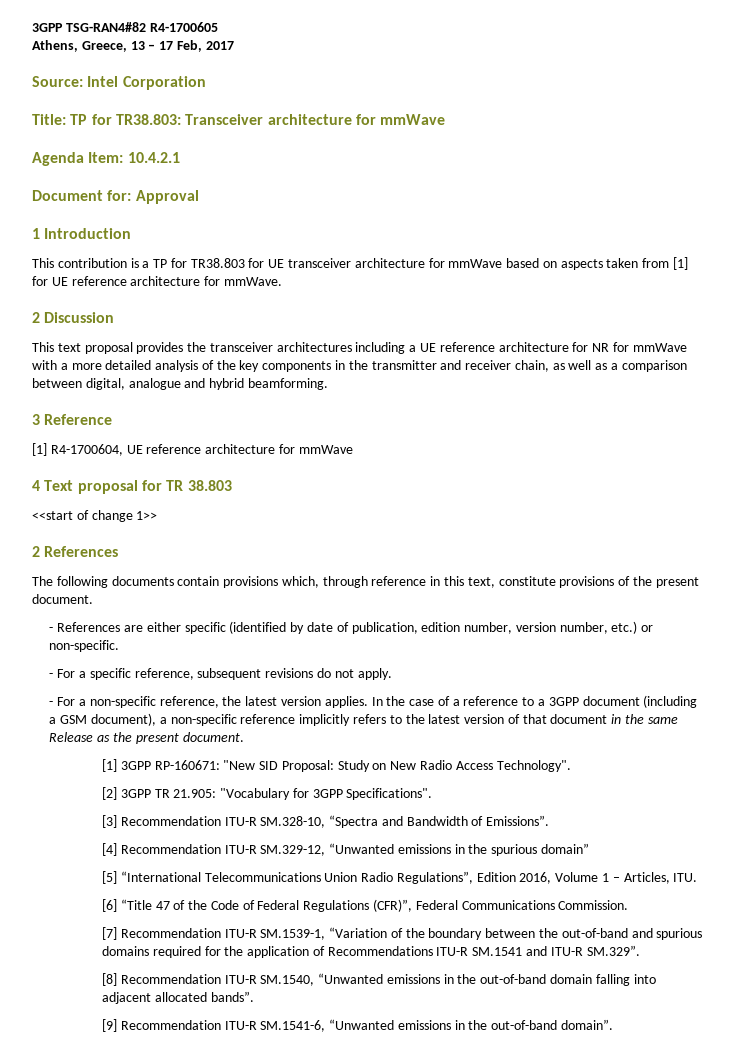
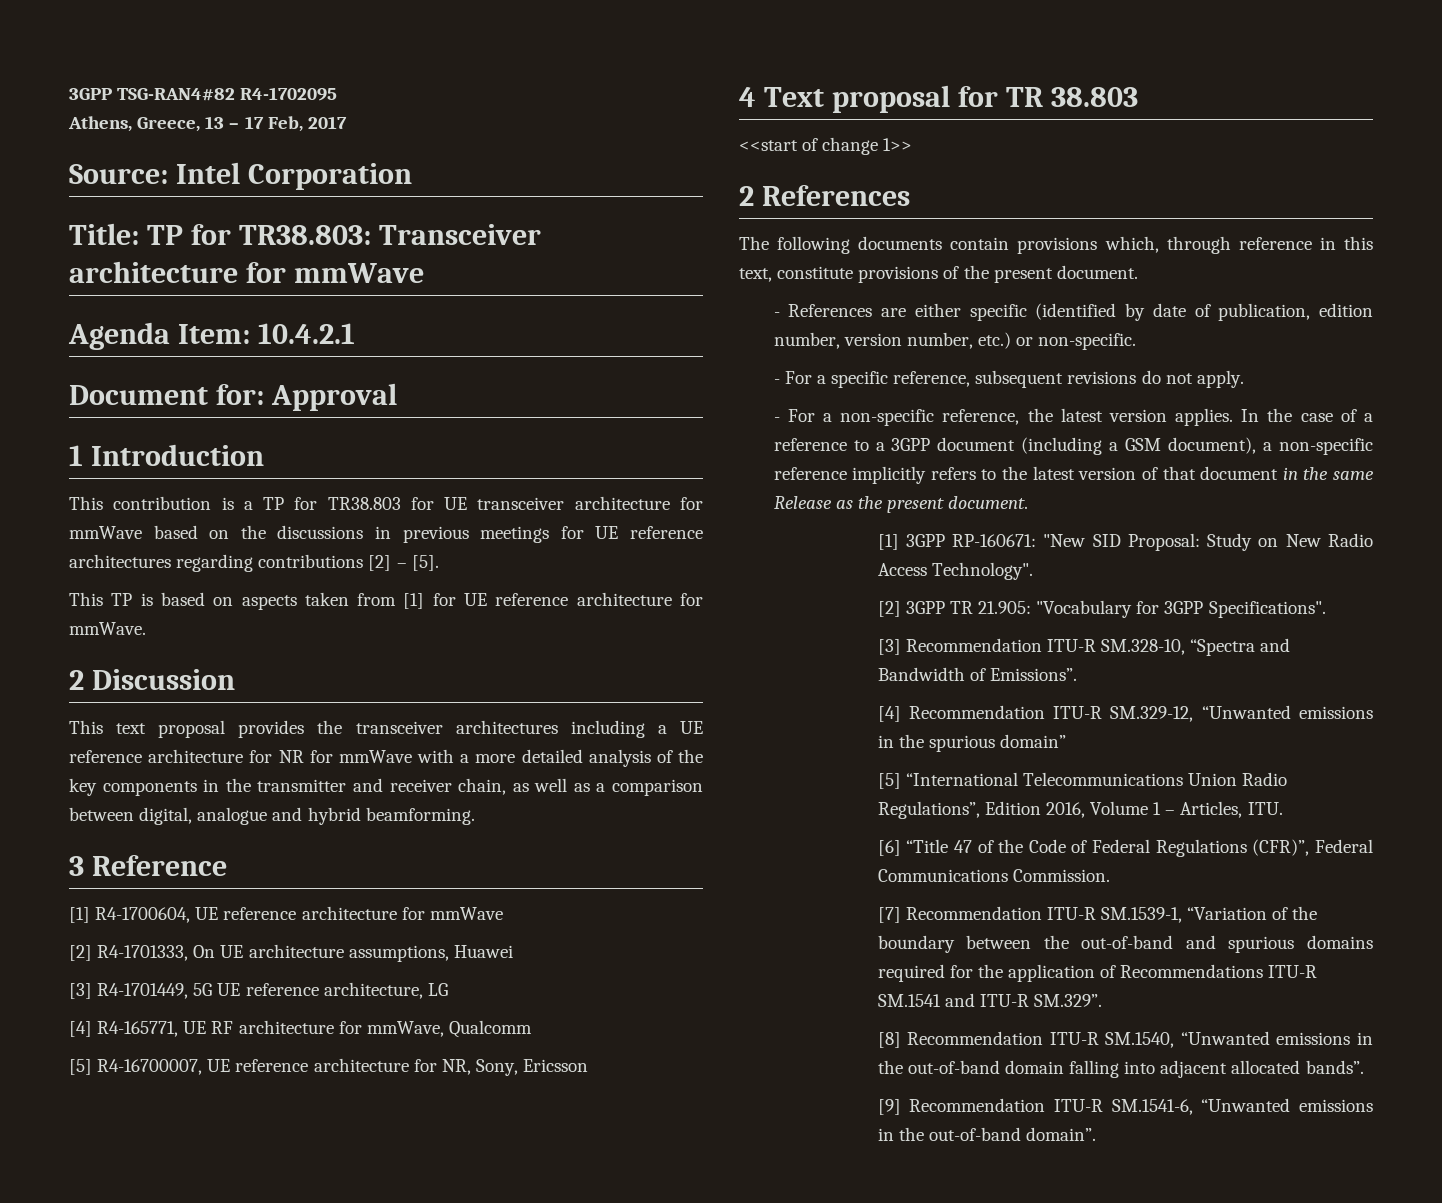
- 3GPP TSG-RAN4#82 R4-1700605
+ 3GPP TSG-RAN4#82 R4-1702095
- This contribution is a TP for TR38.803 for UE transceiver architecture for mmWave based on aspects taken from [1] for UE reference architecture for mmWave.
+ This contribution is a TP for TR38.803 for UE transceiver architecture for mmWave based on the discussions in previous meetings for UE reference architectures regarding contributions [2] – [5].
+ This TP is based on aspects taken from [1] for UE reference architecture for mmWave.
+ [2] R4-1701333, On UE architecture assumptions, Huawei
+ [3] R4-1701449, 5G UE reference architecture, LG
+ [4] R4-165771, UE RF architecture for mmWave, Qualcomm
+ [5] R4-16700007, UE reference architecture for NR, Sony, Ericsson

